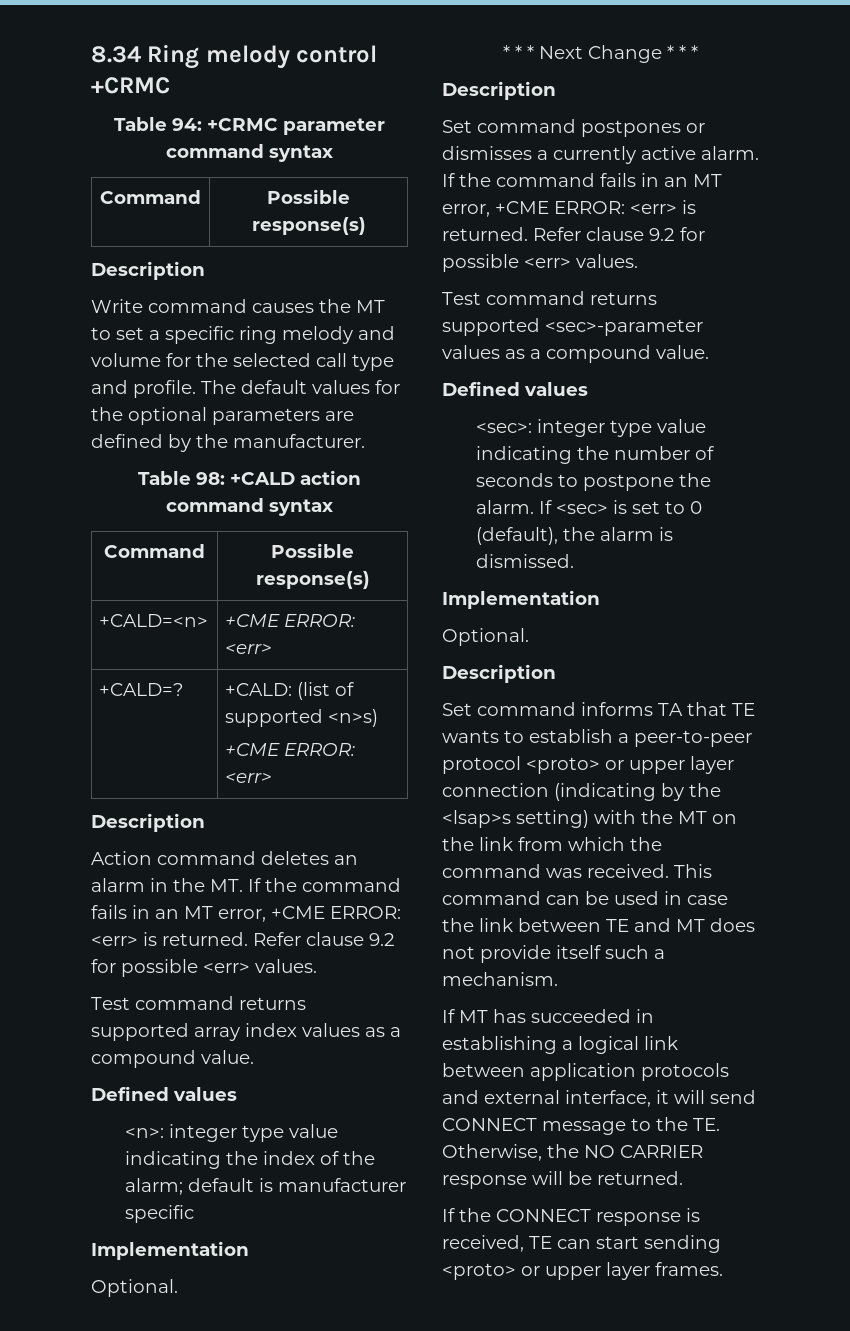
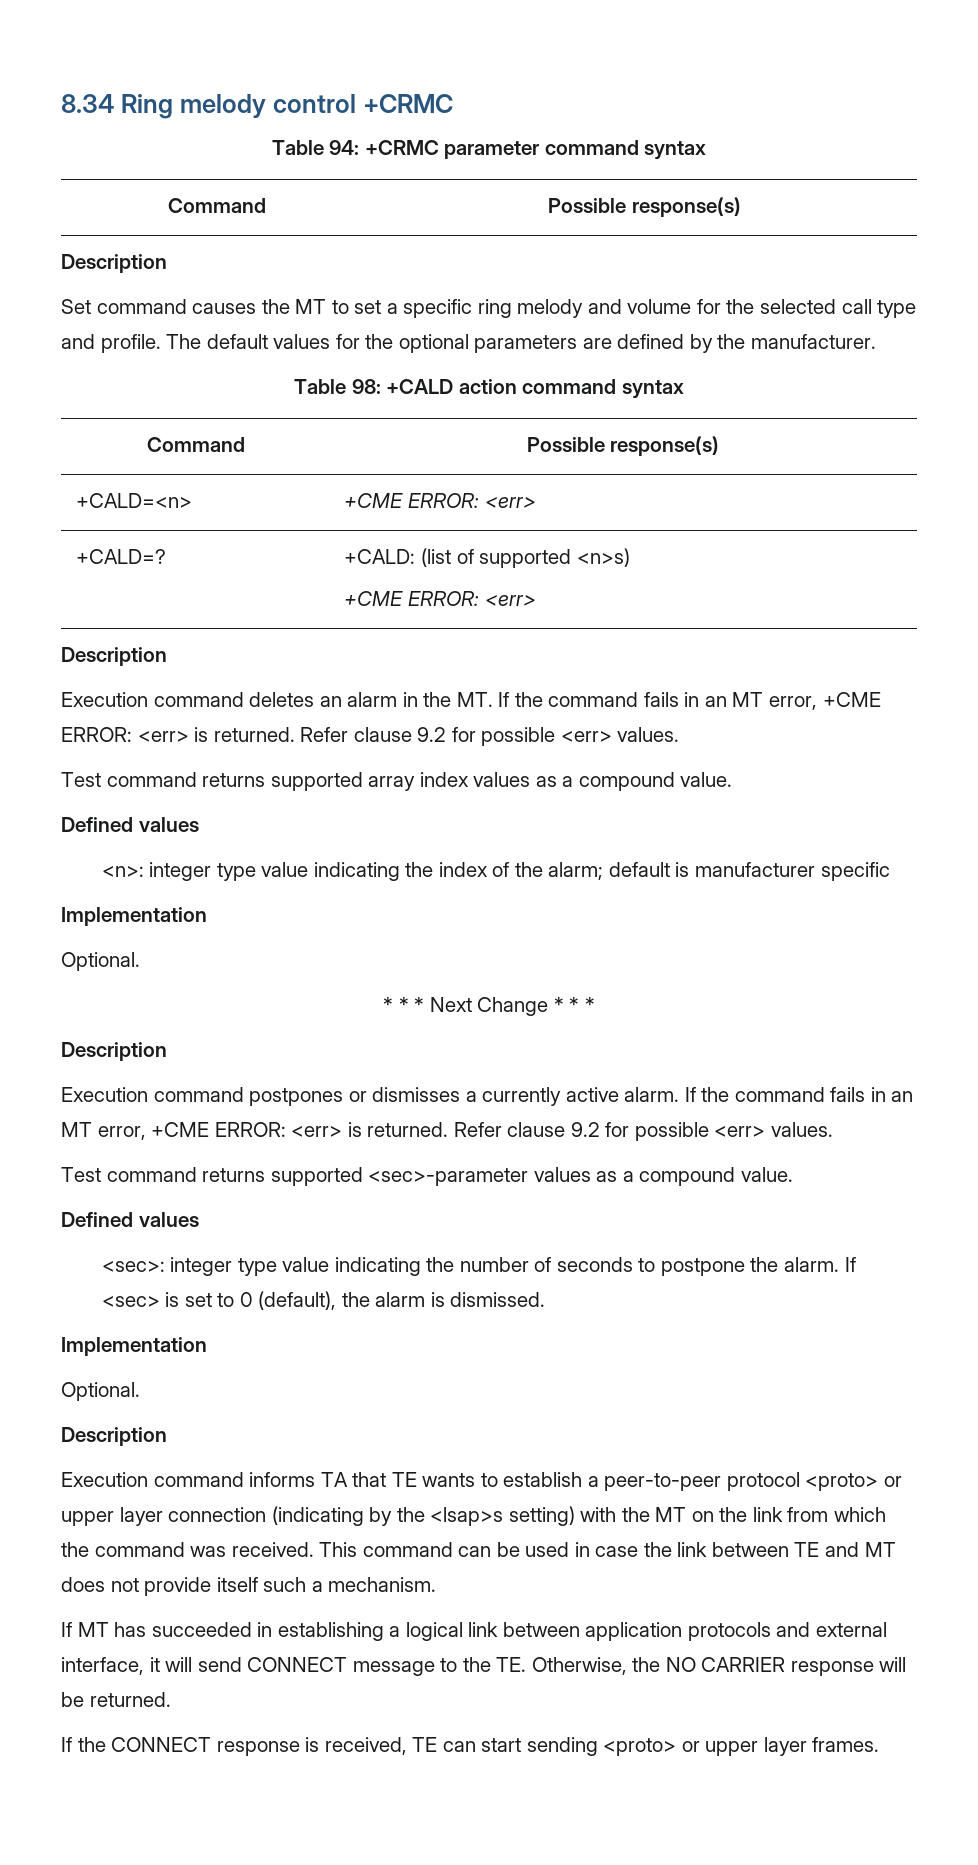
- Write command causes the MT to set a specific ring melody and volume for the selected call type and profile.
+ Set command causes the MT to set a specific ring melody and volume for the selected call type and profile.
- Action command deletes an alarm in the MT. If the command fails in an MT error, +CME ERROR: <err> is returned.
+ Execution command deletes an alarm in the MT. If the command fails in an MT error, +CME ERROR: <err> is returned.
- Set command postpones or dismisses a currently active alarm.
+ Execution command postpones or dismisses a currently active alarm.
- Set command informs TA that TE wants to establish a peer-to-peer protocol <proto> or upper layer connection (indicating by the <lsap>s setting) with the MT on the link from which the command was received.
+ Execution command informs TA that TE wants to establish a peer-to-peer protocol <proto> or upper layer connection (indicating by the <lsap>s setting) with the MT on the link from which the command was received.

